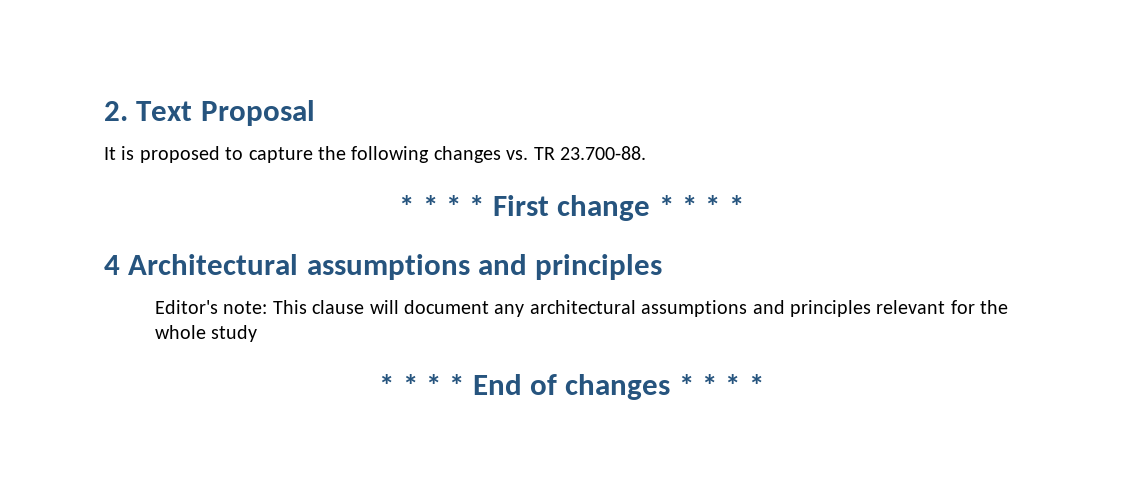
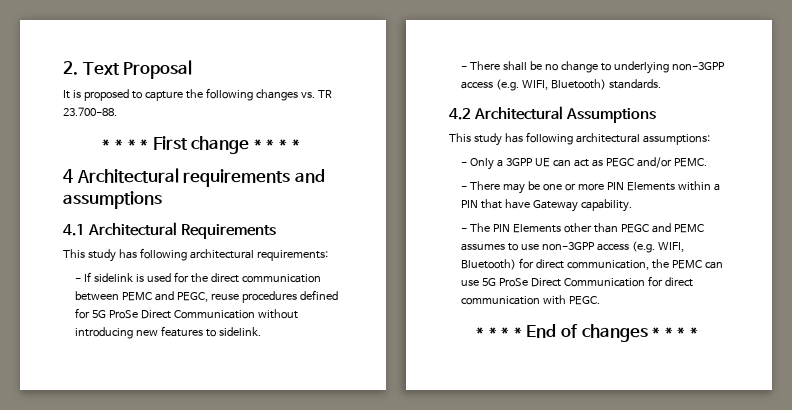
- 4 Architectural assumptions and principles
- Editor's note: This clause will document any architectural assumptions and principles relevant for the whole study
+ 4 Architectural requirements and assumptions
+ 4.1 Architectural Requirements
+ This study has following architectural requirements:
+ - If sidelink is used for the direct communication between PEMC and PEGC, reuse procedures defined for 5G ProSe Direct Communication without introducing new features to sidelink.
+ - There shall be no change to underlying non-3GPP access (e.g. WIFI, Bluetooth) standards.
+ 4.2 Architectural Assumptions
+ This study has following architectural assumptions:
+ - Only a 3GPP UE can act as PEGC and/or PEMC.
+ - There may be one or more PIN Elements within a PIN that have Gateway capability.
+ - The PIN Elements other than PEGC and PEMC assumes to use non-3GPP access (e.g. WIFI, Bluetooth) for direct communication, the PEMC can use 5G ProSe Direct Communication for direct communication with PEGC.

